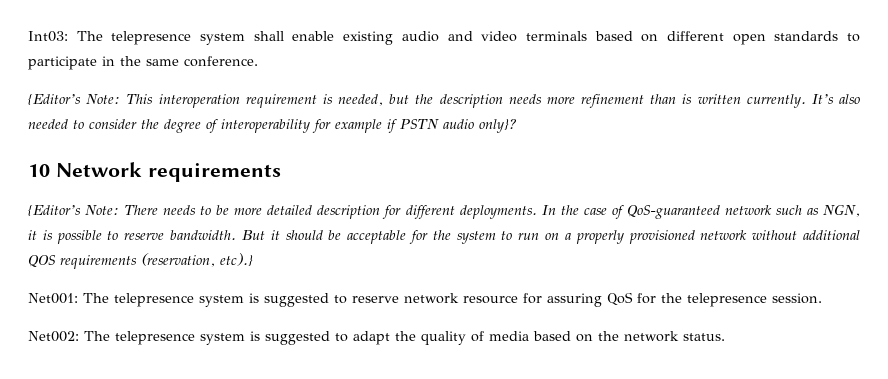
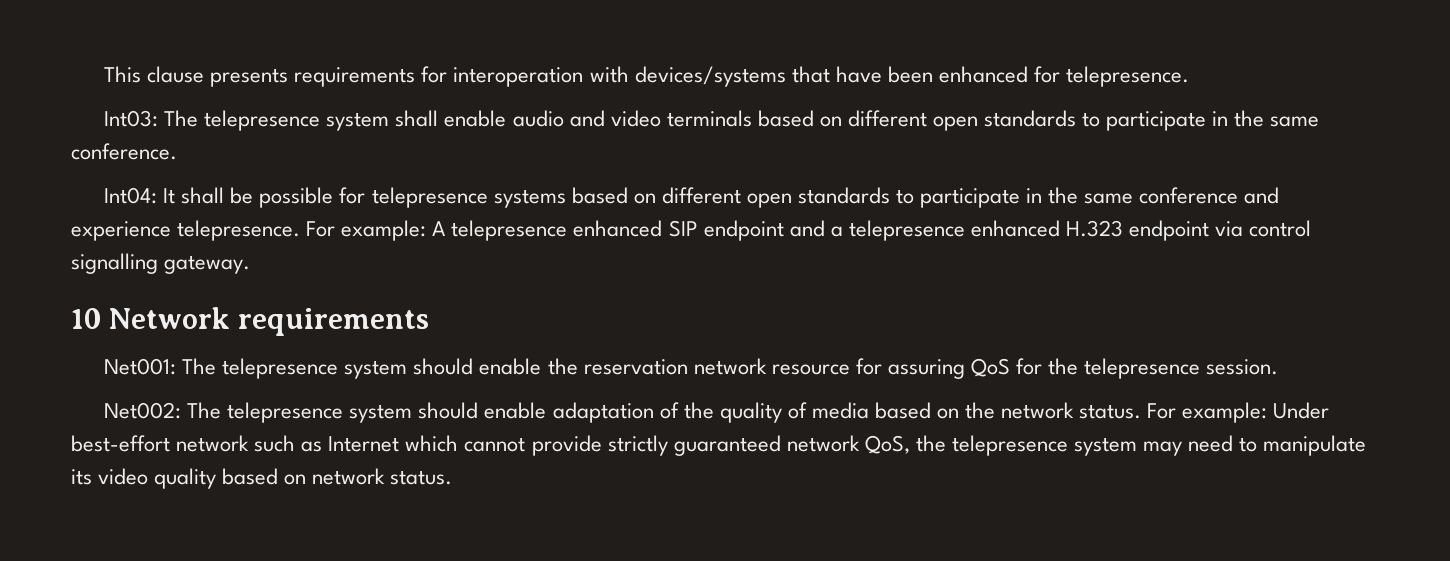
+ This clause presents requirements for interoperation with devices/systems that have been enhanced for telepresence.
- Int03: The telepresence system shall enable existing audio and video terminals based on different open standards to participate in the same conference.
+ Int03: The telepresence system shall enable audio and video terminals based on different open standards to participate in the same conference.
- {Editor’s Note: This interoperation requirement is needed, but the description needs more refinement than is written currently. It’s also needed to consider the degree of interoperability for example if PSTN audio only}?
+ Int04: It shall be possible for telepresence systems based on different open standards to participate in the same conference and experience telepresence. For example: A telepresence enhanced SIP endpoint and a telepresence enhanced H.323 endpoint via control signalling gateway.
  10 Network requirements
- {Editor’s Note: There needs to be more detailed description for different deployments. In the case of QoS-guaranteed network such as NGN, it is possible to reserve bandwidth. But it should be acceptable for the system to run on a properly provisioned network without additional QOS requirements (reservation, etc).}
- Net001: The telepresence system is suggested to reserve network resource for assuring QoS for the telepresence session.
+ Net001: The telepresence system should enable the reservation network resource for assuring QoS for the telepresence session.
- Net002: The telepresence system is suggested to adapt the quality of media based on the network status.
+ Net002: The telepresence system should enable adaptation of the quality of media based on the network status.
+ For example: Under best-effort network such as Internet which cannot provide strictly guaranteed network QoS, the telepresence system may need to manipulate its video quality based on network status.

